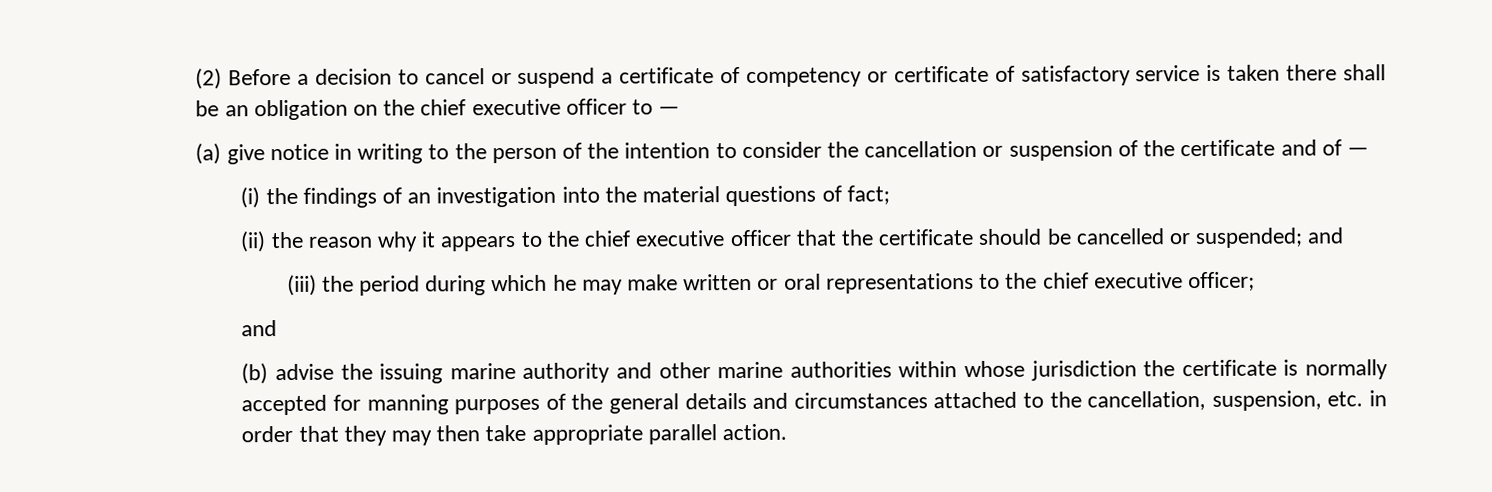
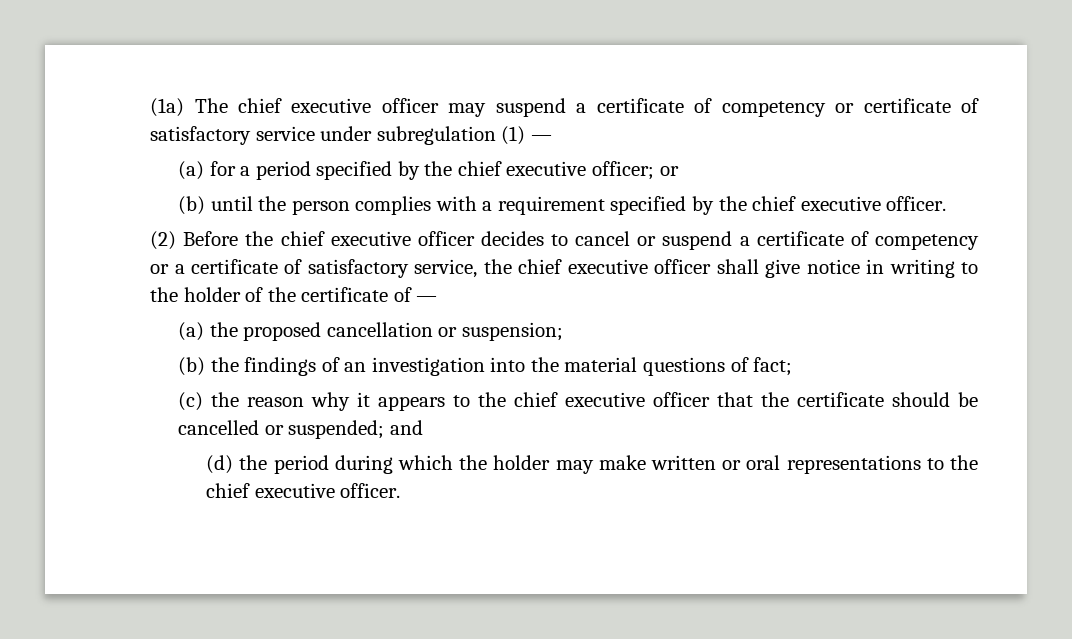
- (2) Before a decision to cancel or suspend a certificate of competency or certificate of satisfactory service is taken there shall be an obligation on the chief executive officer to —
- (a) give notice in writing to the person of the intention to consider the cancellation or suspension of the certificate and of —
+ (1a) The chief executive officer may suspend a certificate of competency or certificate of satisfactory service under subregulation (1) —
+ (a) for a period specified by the chief executive officer; or
+ (b) until the person complies with a requirement specified by the chief executive officer.
+ (2) Before the chief executive officer decides to cancel or suspend a certificate of competency or a certificate of satisfactory service, the chief executive officer shall give notice in writing to the holder of the certificate of —
- (i) the findings of an investigation into the material questions of fact;
+ (a) the proposed cancellation or suspension;
+ (b) the findings of an investigation into the material questions of fact;
- (ii) the reason why it appears to the chief executive officer that the certificate should be cancelled or suspended; and
+ (c) the reason why it appears to the chief executive officer that the certificate should be cancelled or suspended; and
- (iii) the period during which he may make written or oral representations to the chief executive officer;
- and
- (b) advise the issuing marine authority and other marine authorities within whose jurisdiction the certificate is normally accepted for manning purposes of the general details and circumstances attached to the cancellation, suspension, etc. in order that they may then take appropriate parallel action.
+ (d) the period during which the holder may make written or oral representations to the chief executive officer.

